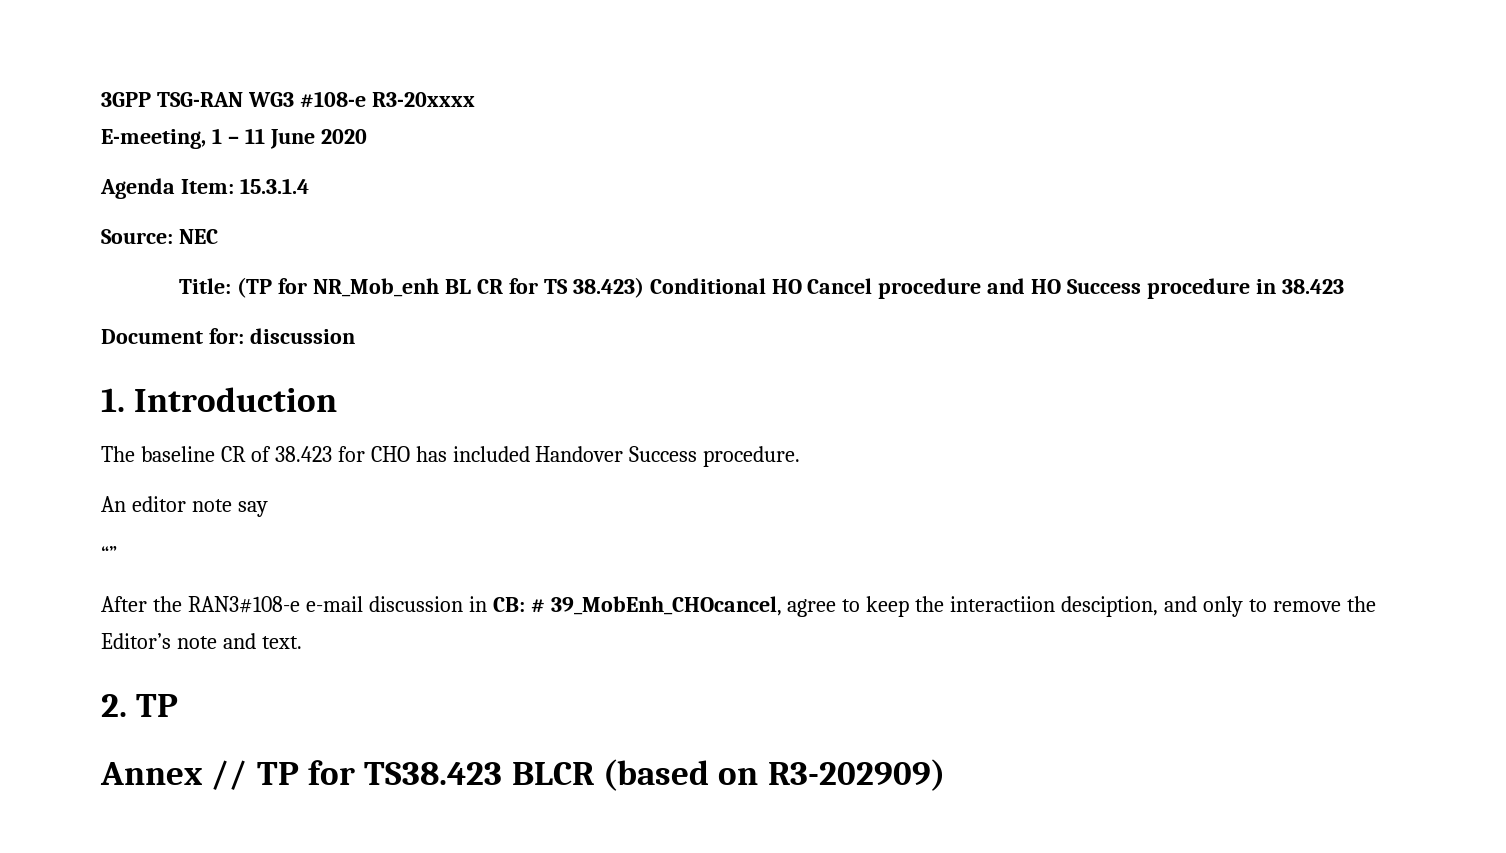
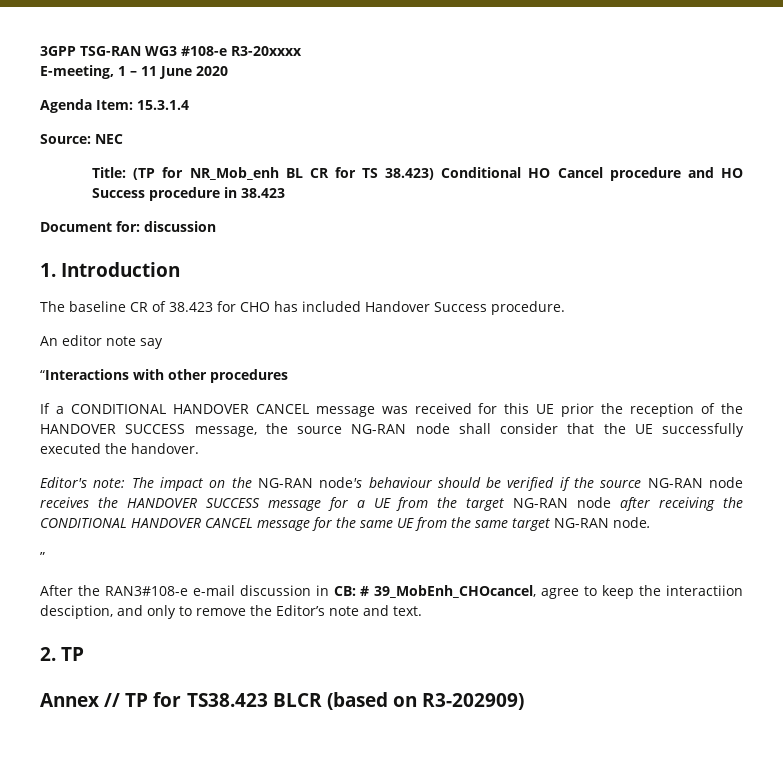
- “”
+ “Interactions with other procedures
+ If a CONDITIONAL HANDOVER CANCEL message was received for this UE prior the reception of the HANDOVER SUCCESS message, the source NG-RAN node shall consider that the UE successfully executed the handover.
+ Editor's note: The impact on the NG-RAN node's behaviour should be verified if the source NG-RAN node receives the HANDOVER SUCCESS message for a UE from the target NG-RAN node after receiving the CONDITIONAL HANDOVER CANCEL message for the same UE from the same target NG-RAN node.
+ ”

